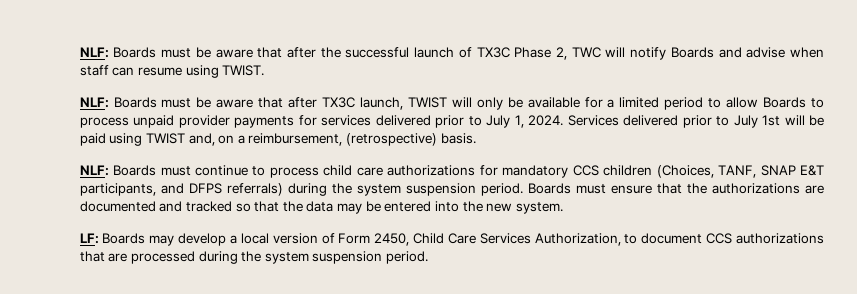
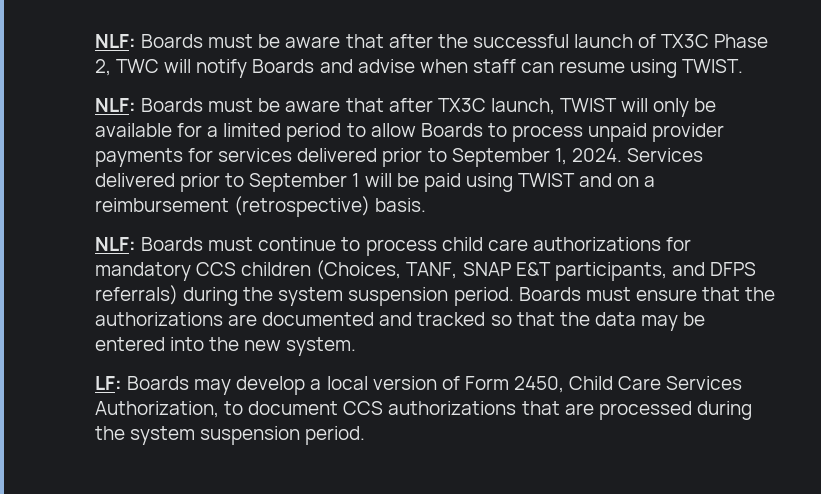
- NLF: Boards must be aware that after TX3C launch, TWIST will only be available for a limited period to allow Boards to process unpaid provider payments for services delivered prior to July 1, 2024.
+ NLF: Boards must be aware that after TX3C launch, TWIST will only be available for a limited period to allow Boards to process unpaid provider payments for services delivered prior to September 1, 2024.
- Services delivered prior to July 1st will be paid using TWIST and, on a reimbursement, (retrospective) basis.
+ Services delivered prior to September 1 will be paid using TWIST and on a reimbursement (retrospective) basis.

